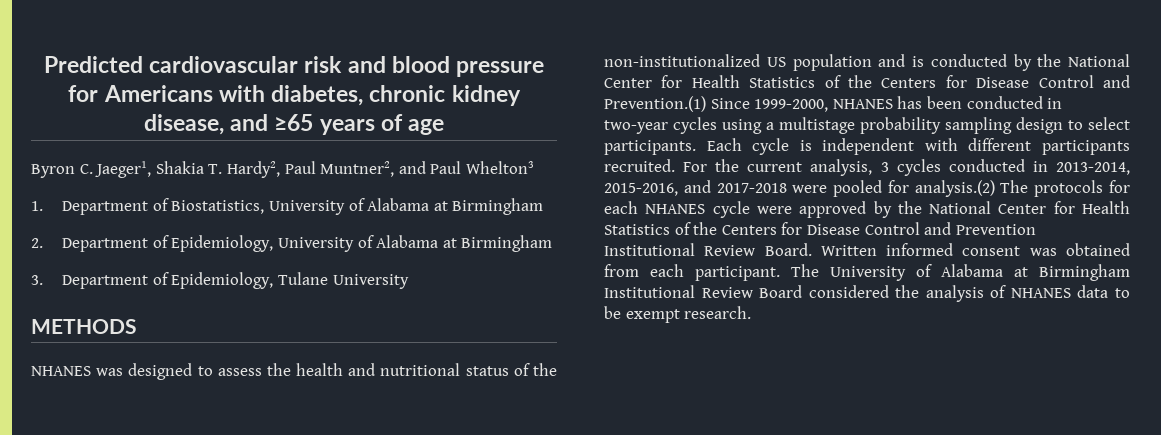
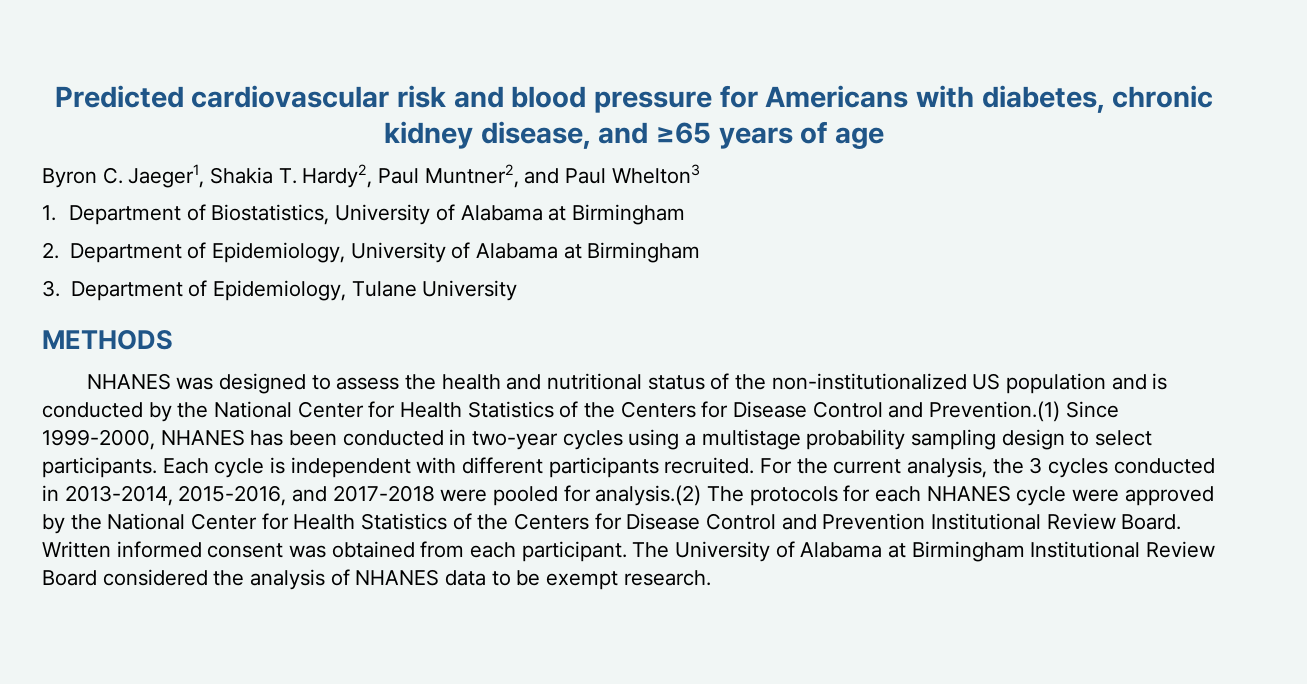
- For the current analysis, 3 cycles conducted in 2013-2014, 2015-2016, and 2017-2018 were pooled for analysis.(2) The protocols for each NHANES cycle were approved by the National Center for Health Statistics of the Centers for Disease Control and Prevention Institutional Review Board.
+ For the current analysis, the 3 cycles conducted in 2013-2014, 2015-2016, and 2017-2018 were pooled for analysis.(2) The protocols for each NHANES cycle were approved by the National Center for Health Statistics of the Centers for Disease Control and Prevention Institutional Review Board.

